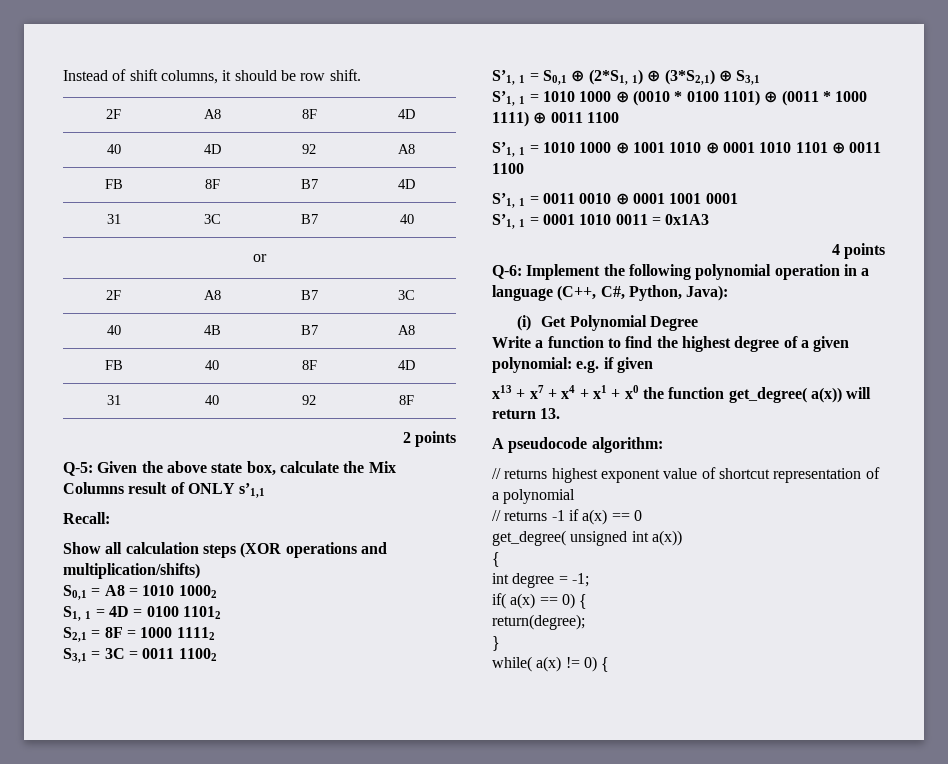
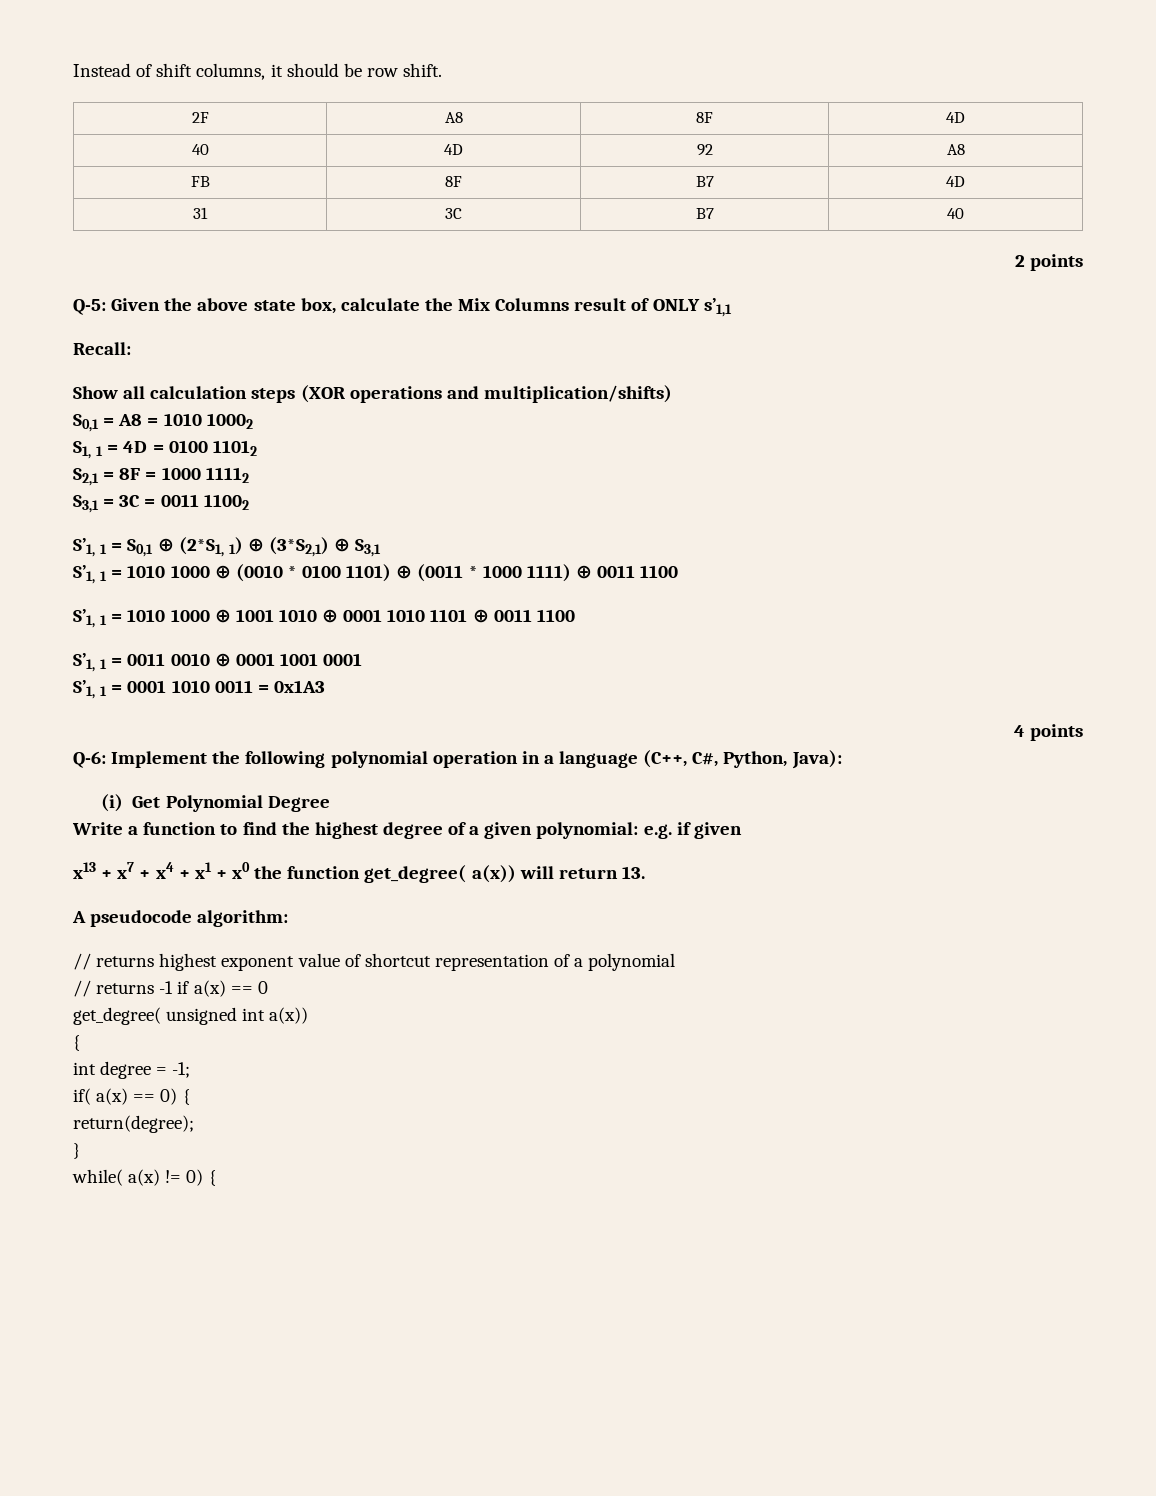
- or
- 2F | A8 | B7 | 3C
- 40 | 4B | B7 | A8
- FB | 40 | 8F | 4D
- 31 | 40 | 92 | 8F

